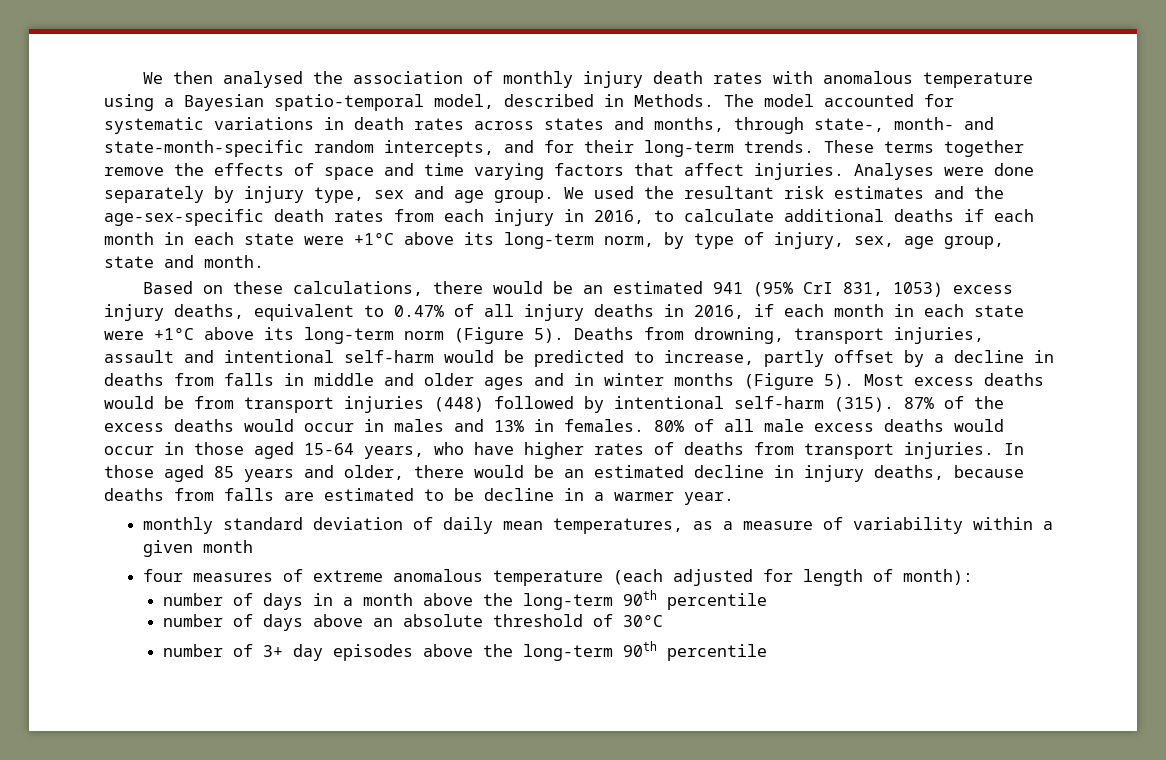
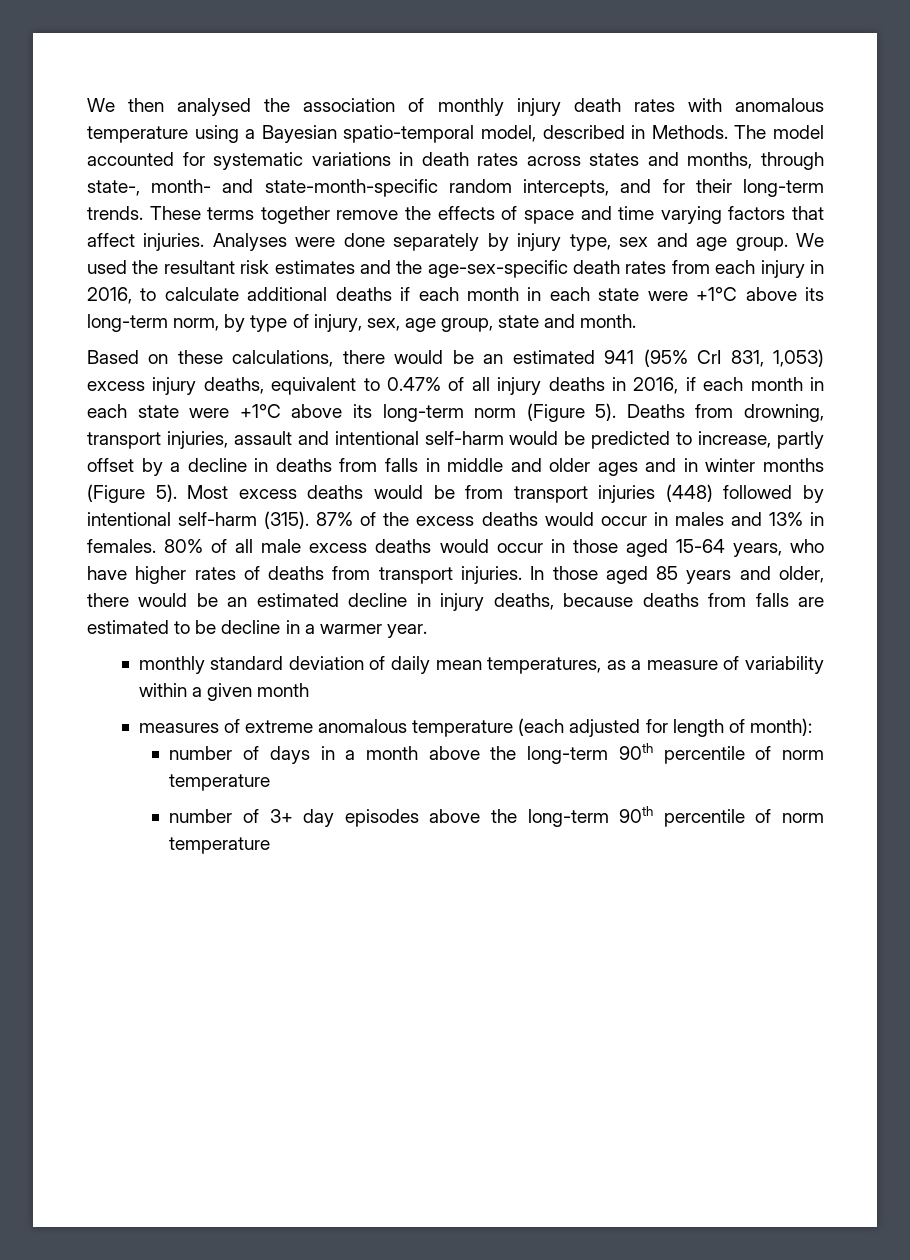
- Based on these calculations, there would be an estimated 941 (95% CrI 831, 1053) excess injury deaths, equivalent to 0.47% of all injury deaths in 2016, if each month in each state were +1°C above its long-term norm (Figure 5).
+ Based on these calculations, there would be an estimated 941 (95% CrI 831, 1,053) excess injury deaths, equivalent to 0.47% of all injury deaths in 2016, if each month in each state were +1°C above its long-term norm (Figure 5).
- four measures of extreme anomalous temperature (each adjusted for length of month):
+ measures of extreme anomalous temperature (each adjusted for length of month):
- number of days in a month above the long-term 90th percentile
- number of days above an absolute threshold of 30°C
+ number of days in a month above the long-term 90th percentile of norm temperature
- number of 3+ day episodes above the long-term 90th percentile
+ number of 3+ day episodes above the long-term 90th percentile of norm temperature

